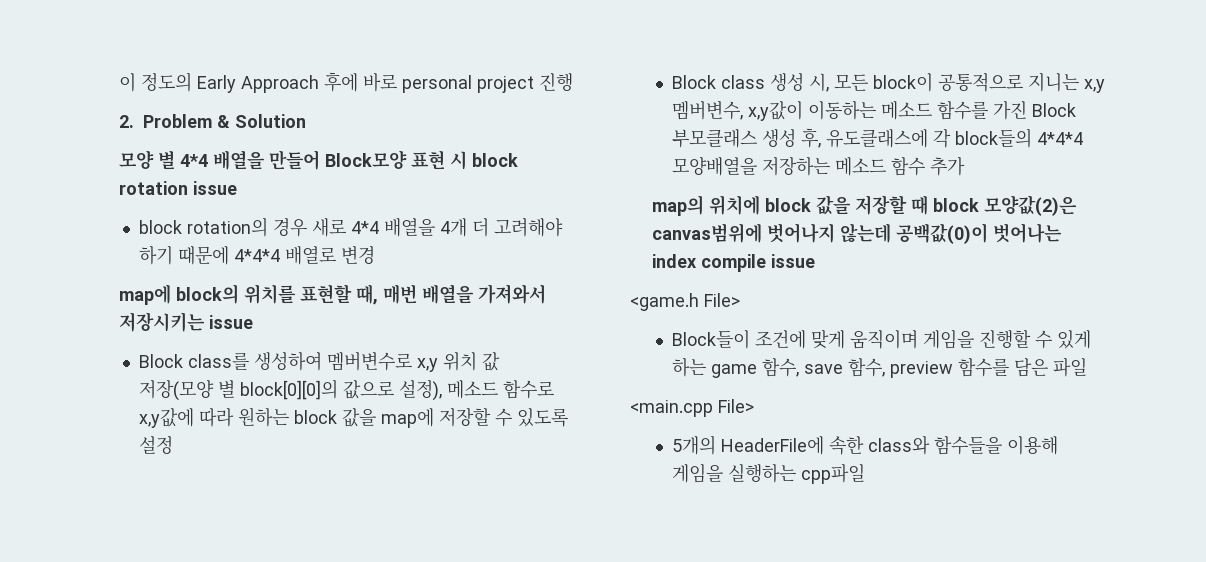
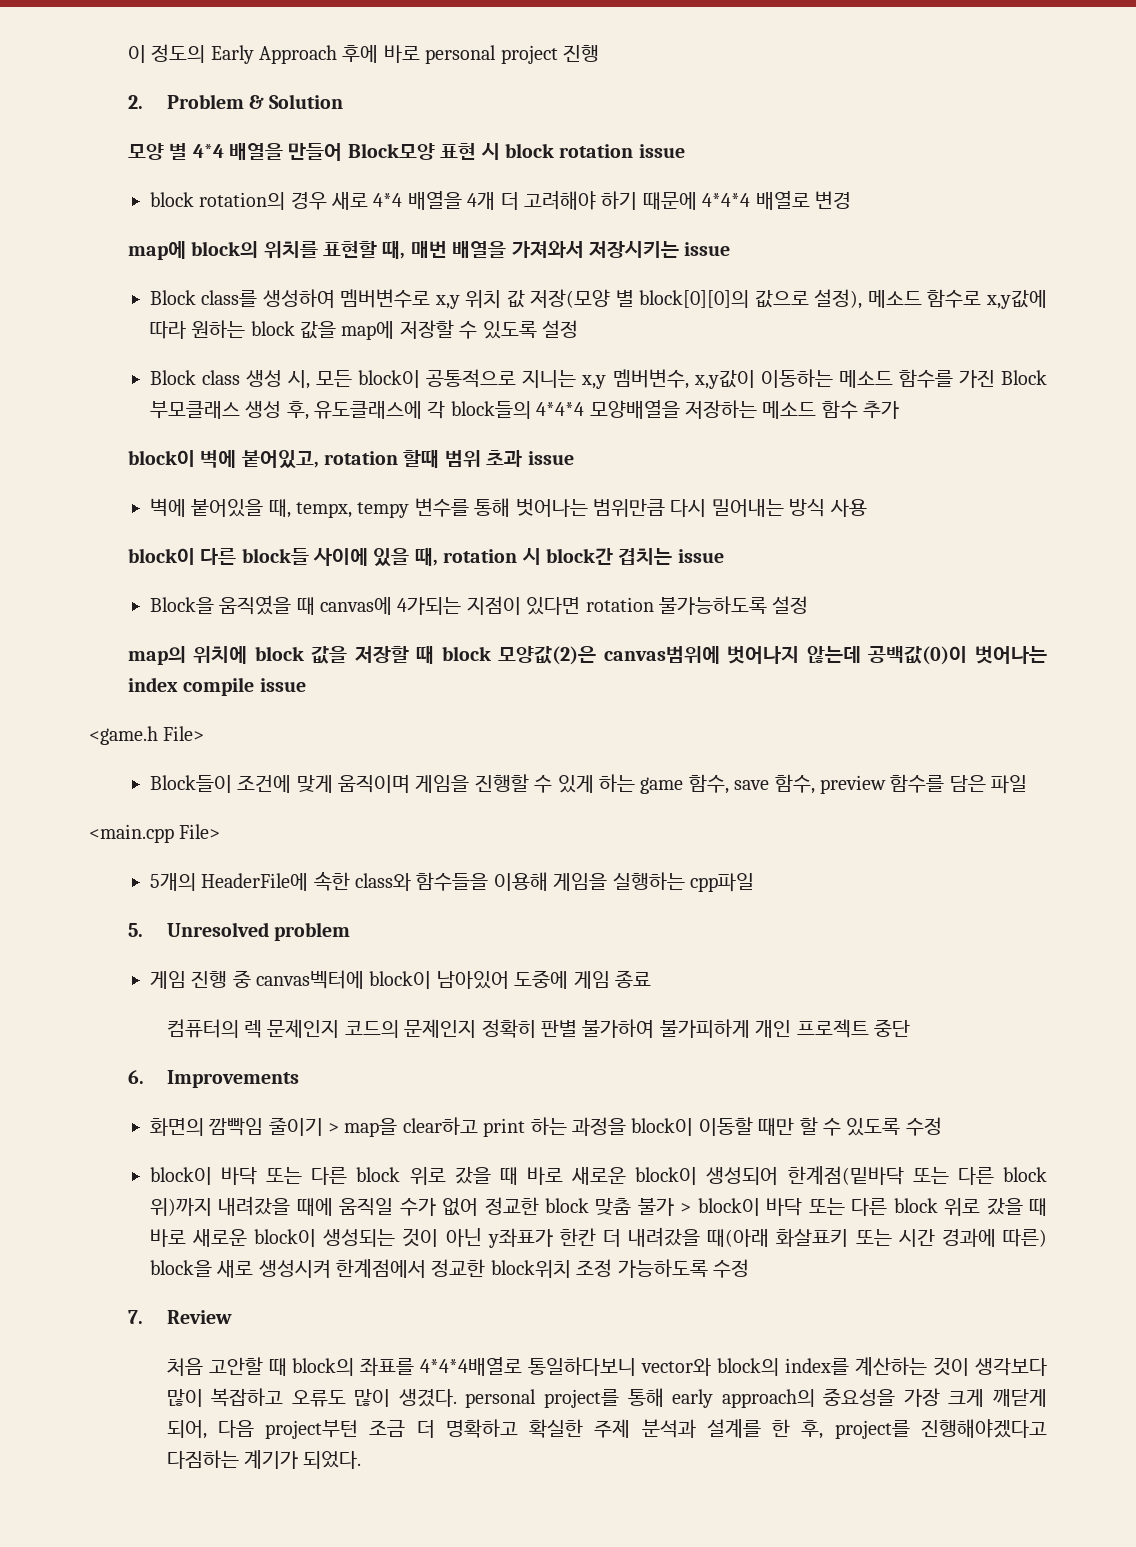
+ block이 벽에 붙어있고, rotation 할때 범위 초과 issue
+ 벽에 붙어있을 때, tempx, tempy 변수를 통해 벗어나는 범위만큼 다시 밀어내는 방식 사용
+ block이 다른 block들 사이에 있을 때, rotation 시 block간 겹치는 issue
+ Block을 움직였을 때 canvas에 4가되는 지점이 있다면 rotation 불가능하도록 설정
+ 5. Unresolved problem
+ 게임 진행 중 canvas벡터에 block이 남아있어 도중에 게임 종료
+ 컴퓨터의 렉 문제인지 코드의 문제인지 정확히 판별 불가하여 불가피하게 개인 프로젝트 중단
+ 6. Improvements
+ 화면의 깜빡임 줄이기 > map을 clear하고 print 하는 과정을 block이 이동할 때만 할 수 있도록 수정
+ block이 바닥 또는 다른 block 위로 갔을 때 바로 새로운 block이 생성되어 한계점(밑바닥 또는 다른 block 위)까지 내려갔을 때에 움직일 수가 없어 정교한 block 맞춤 불가 > block이 바닥 또는 다른 block 위로 갔을 때 바로 새로운 block이 생성되는 것이 아닌 y좌표가 한칸 더 내려갔을 때(아래 화살표키 또는 시간 경과에 따른) block을 새로 생성시켜 한계점에서 정교한 block위치 조정 가능하도록 수정
+ 7. Review
+ 처음 고안할 때 block의 좌표를 4*4*4배열로 통일하다보니 vector와 block의 index를 계산하는 것이 생각보다 많이 복잡하고 오류도 많이 생겼다. personal project를 통해 early approach의 중요성을 가장 크게 깨닫게 되어, 다음 project부턴 조금 더 명확하고 확실한 주제 분석과 설계를 한 후, project를 진행해야겠다고 다짐하는 계기가 되었다.

